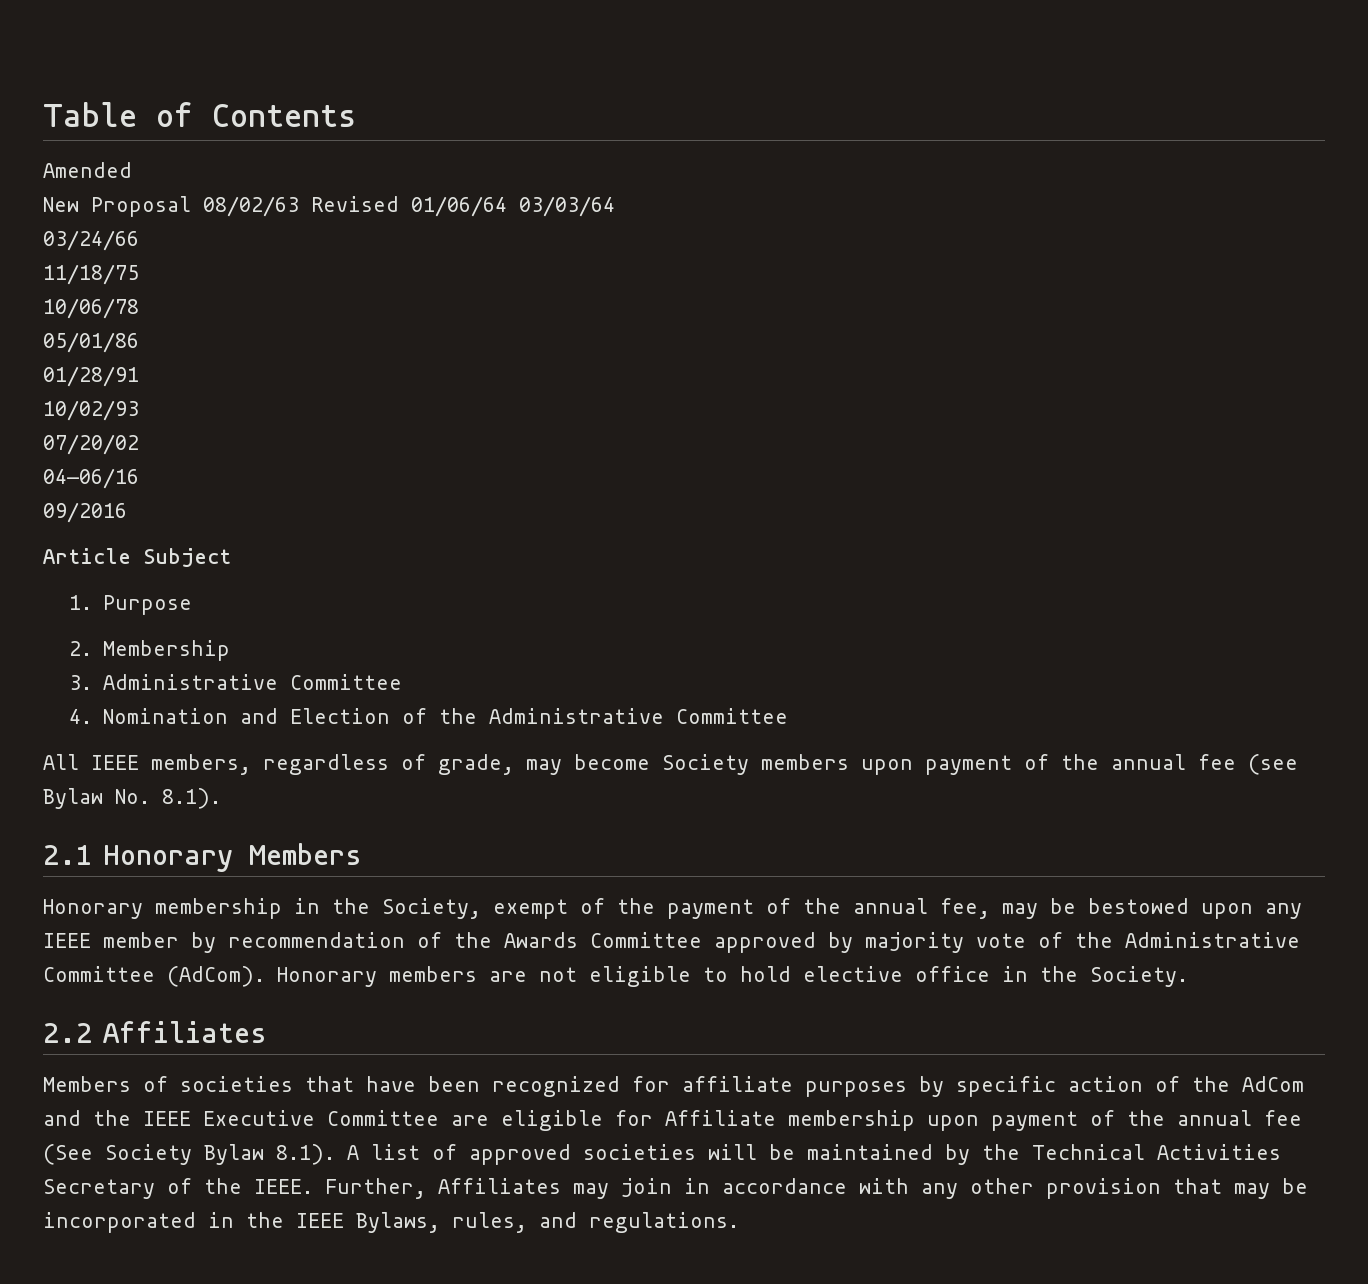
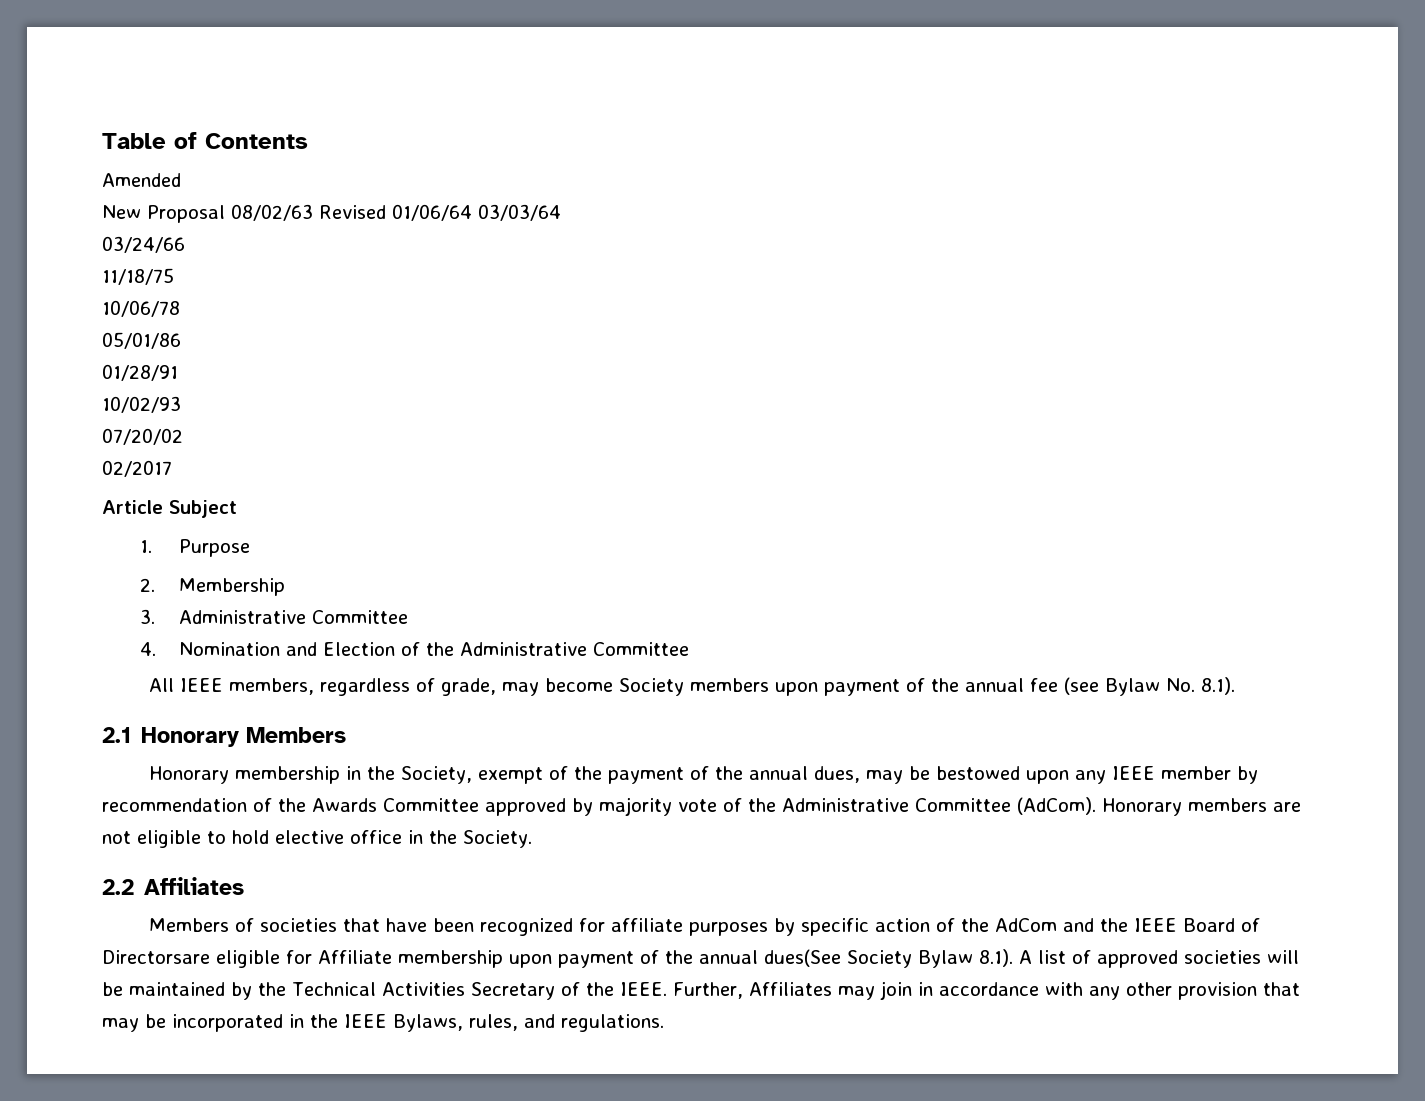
- 04—06/16
- 09/2016
+ 02/2017
- Honorary membership in the Society, exempt of the payment of the annual fee, may be bestowed upon any IEEE member by recommendation of the Awards Committee approved by majority vote of the Administrative Committee (AdCom).
+ Honorary membership in the Society, exempt of the payment of the annual dues, may be bestowed upon any IEEE member by recommendation of the Awards Committee approved by majority vote of the Administrative Committee (AdCom).
- Members of societies that have been recognized for affiliate purposes by specific action of the AdCom and the IEEE Executive Committee are eligible for Affiliate membership upon payment of the annual fee (See Society Bylaw 8.1). A list of approved societies will be maintained by the Technical Activities Secretary of the IEEE.
+ Members of societies that have been recognized for affiliate purposes by specific action of the AdCom and the IEEE Board of Directorsare eligible for Affiliate membership upon payment of the annual dues(See Society Bylaw 8.1). A list of approved societies will be maintained by the Technical Activities Secretary of the IEEE.

